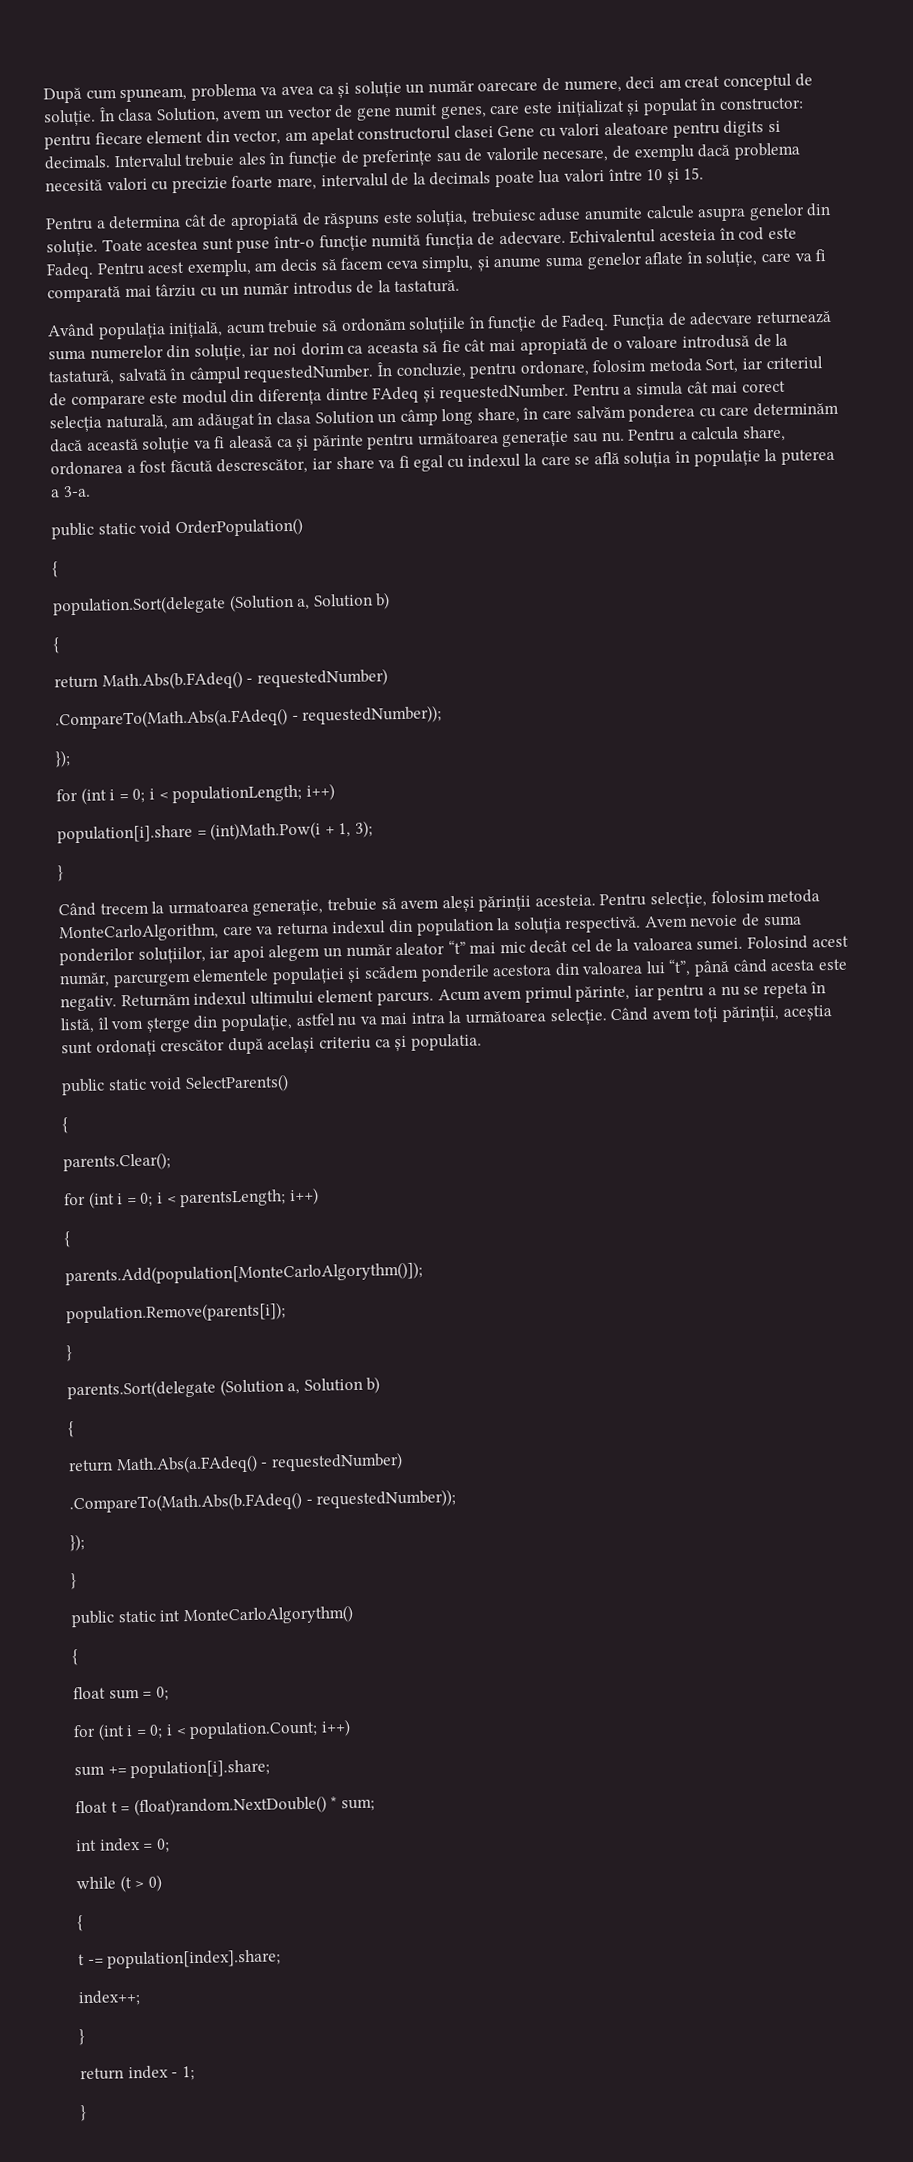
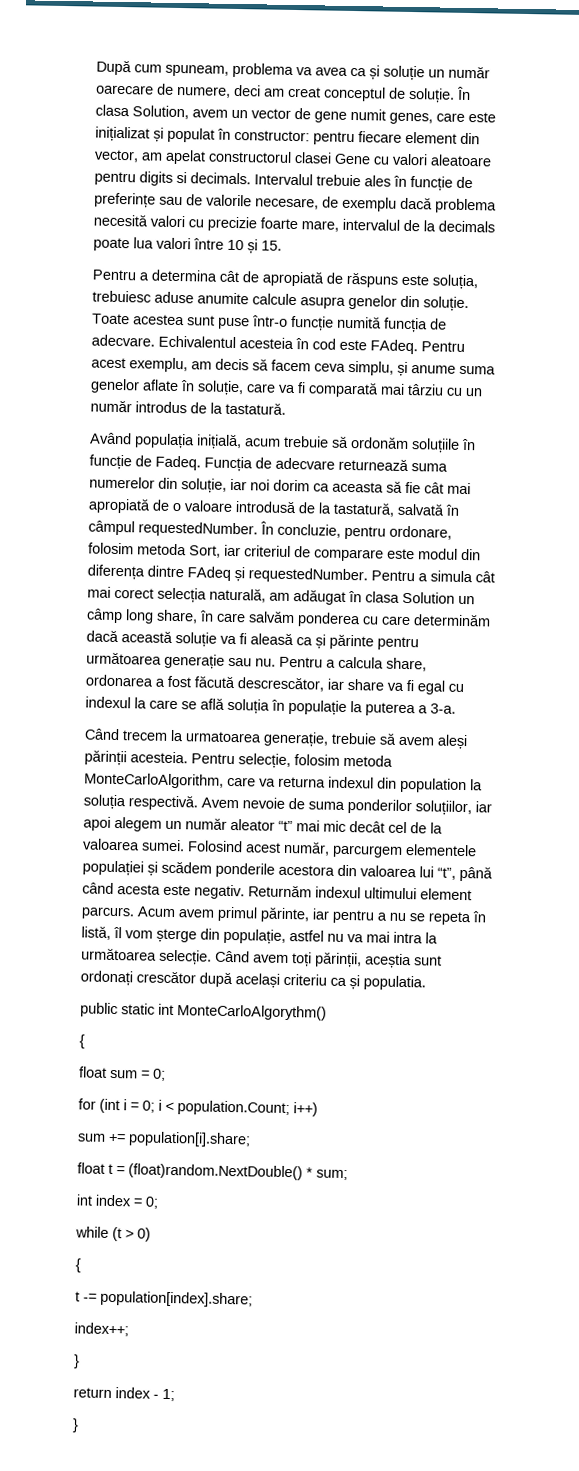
- Echivalentul acesteia în cod este Fadeq.
+ Echivalentul acesteia în cod este FAdeq.
- public static void OrderPopulation()
- {
- population.Sort(delegate (Solution a, Solution b)
- {
- return Math.Abs(b.FAdeq() - requestedNumber)
- .CompareTo(Math.Abs(a.FAdeq() - requestedNumber));
- });
- for (int i = 0; i < populationLength; i++)
- population[i].share = (int)Math.Pow(i + 1, 3);
- }
- public static void SelectParents()
- {
- parents.Clear();
- for (int i = 0; i < parentsLength; i++)
- {
- parents.Add(population[MonteCarloAlgorythm()]);
- population.Remove(parents[i]);
- }
- parents.Sort(delegate (Solution a, Solution b)
- {
- return Math.Abs(a.FAdeq() - requestedNumber)
- .CompareTo(Math.Abs(b.FAdeq() - requestedNumber));
- });
- }

